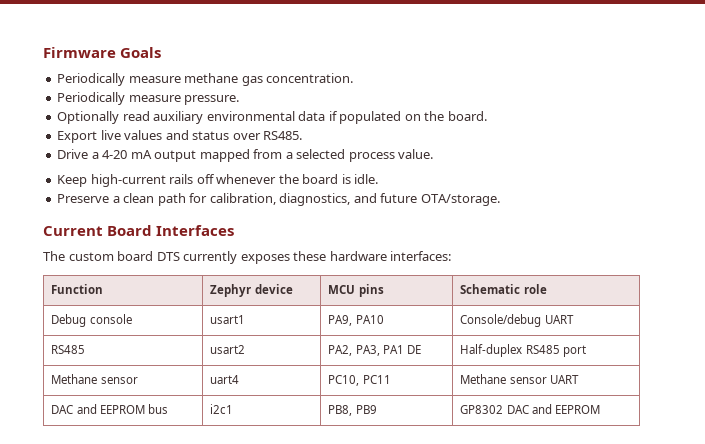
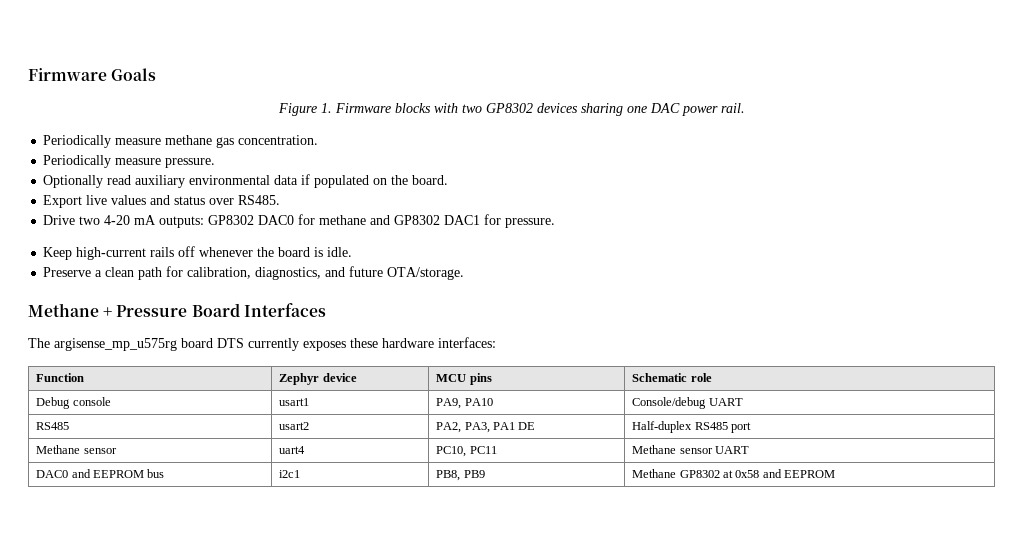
+ Figure 1. Firmware blocks with two GP8302 devices sharing one DAC power rail.
- Drive a 4-20 mA output mapped from a selected process value.
+ Drive two 4-20 mA outputs: GP8302 DAC0 for methane and GP8302 DAC1 for pressure.
- Current Board Interfaces
+ Methane + Pressure Board Interfaces
- The custom board DTS currently exposes these hardware interfaces:
+ The argisense_mp_u575rg board DTS currently exposes these hardware interfaces:
- DAC and EEPROM bus | i2c1 | PB8, PB9 | GP8302 DAC and EEPROM
+ DAC0 and EEPROM bus | i2c1 | PB8, PB9 | Methane GP8302 at 0x58 and EEPROM

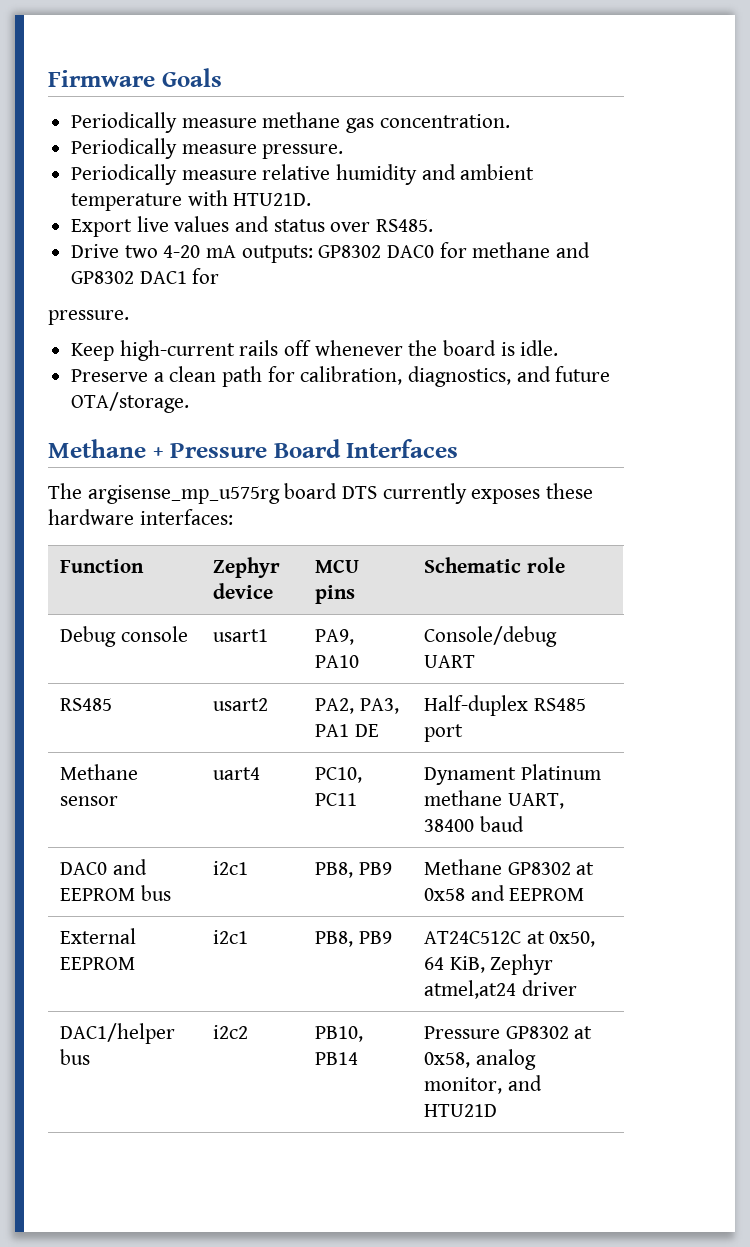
- Figure 1. Firmware blocks with two GP8302 devices sharing one DAC power rail.
- Optionally read auxiliary environmental data if populated on the board.
+ Periodically measure relative humidity and ambient temperature with HTU21D.
- Drive two 4-20 mA outputs: GP8302 DAC0 for methane and GP8302 DAC1 for pressure.
+ Drive two 4-20 mA outputs: GP8302 DAC0 for methane and GP8302 DAC1 for
+ pressure.
- Methane sensor | uart4 | PC10, PC11 | Methane sensor UART
+ Methane sensor | uart4 | PC10, PC11 | Dynament Platinum methane UART, 38400 baud
+ External EEPROM | i2c1 | PB8, PB9 | AT24C512C at 0x50, 64 KiB, Zephyr atmel,at24 driver
+ DAC1/helper bus | i2c2 | PB10, PB14 | Pressure GP8302 at 0x58, analog monitor, and HTU21D

